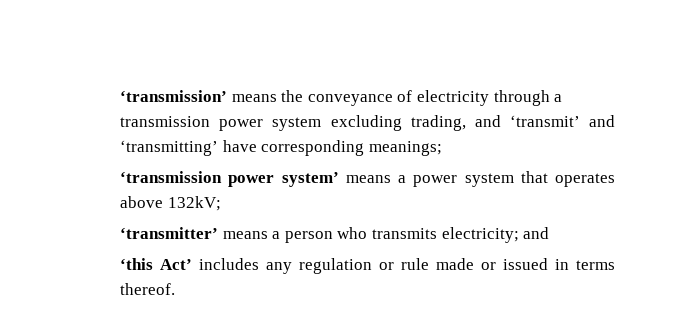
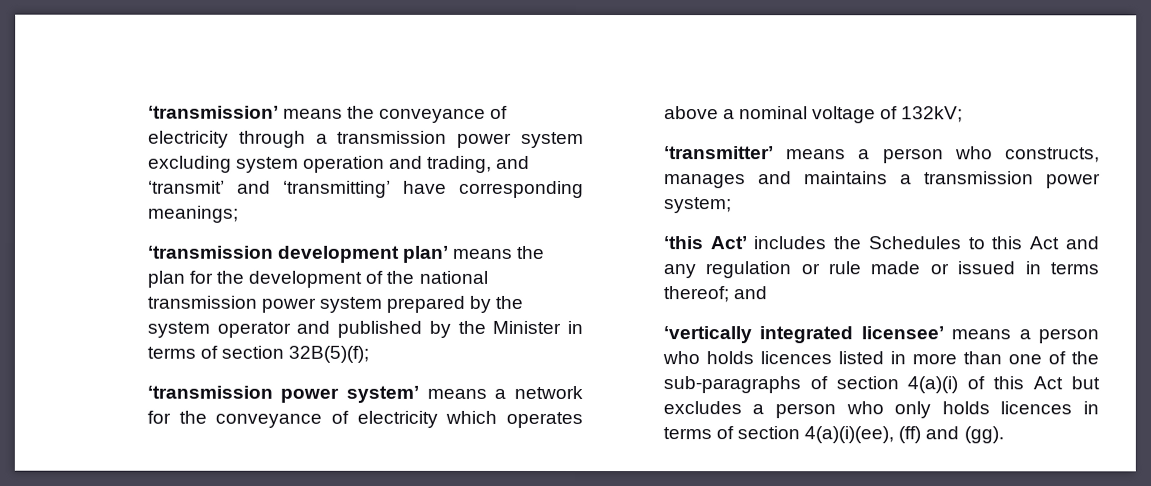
- ‘transmission’ means the conveyance of electricity through a transmission power system excluding trading, and ‘transmit’ and ‘transmitting’ have corresponding meanings;
+ ‘transmission’ means the conveyance of electricity through a transmission power system excluding system operation and trading, and ‘transmit’ and ‘transmitting’ have corresponding meanings;
+ ‘transmission development plan’ means the plan for the development of the national transmission power system prepared by the system operator and published by the Minister in terms of section 32B(5)(f);
- ‘transmission power system’ means a power system that operates above 132kV;
+ ‘transmission power system’ means a network for the conveyance of electricity which operates above a nominal voltage of 132kV;
- ‘transmitter’ means a person who transmits electricity; and
- ‘this Act’ includes any regulation or rule made or issued in terms thereof.
+ ‘transmitter’ means a person who constructs, manages and maintains a transmission power system;
+ ‘this Act’ includes the Schedules to this Act and any regulation or rule made or issued in terms thereof; and
+ ‘vertically integrated licensee’ means a person who holds licences listed in more than one of the sub-paragraphs of section 4(a)(i) of this Act but excludes a person who only holds licences in terms of section 4(a)(i)(ee), (ff) and (gg).

